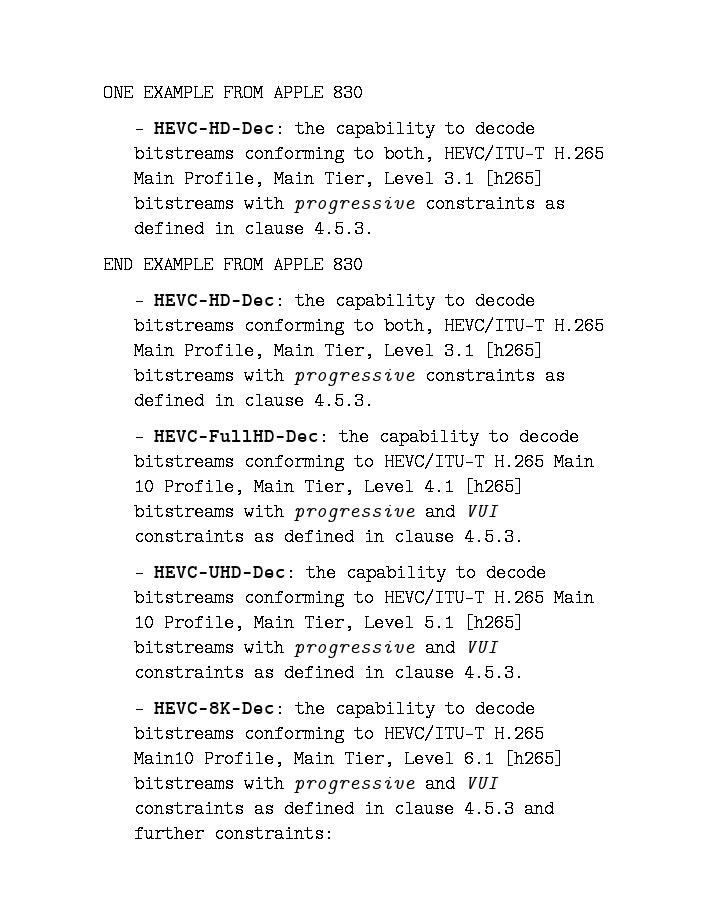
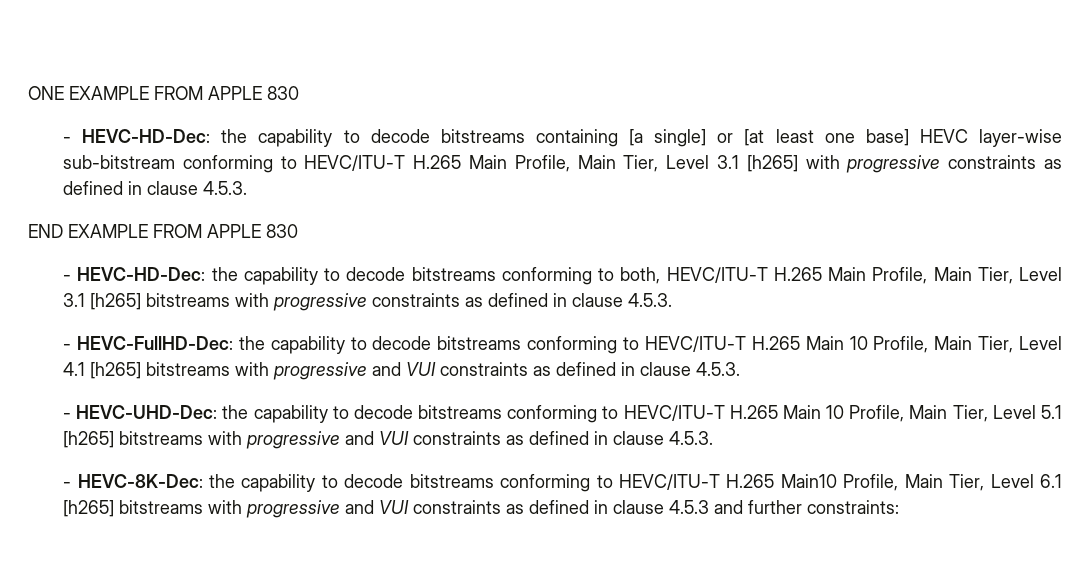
  ONE EXAMPLE FROM APPLE 830
- - HEVC-HD-Dec: the capability to decode bitstreams conforming to both, HEVC/ITU-T H.265 Main Profile, Main Tier, Level 3.1 [h265] bitstreams with progressive constraints as defined in clause 4.5.3.
+ - HEVC-HD-Dec: the capability to decode bitstreams containing [a single] or [at least one base] HEVC layer-wise sub-bitstream conforming to HEVC/ITU-T H.265 Main Profile, Main Tier, Level 3.1 [h265] with progressive constraints as defined in clause 4.5.3.

